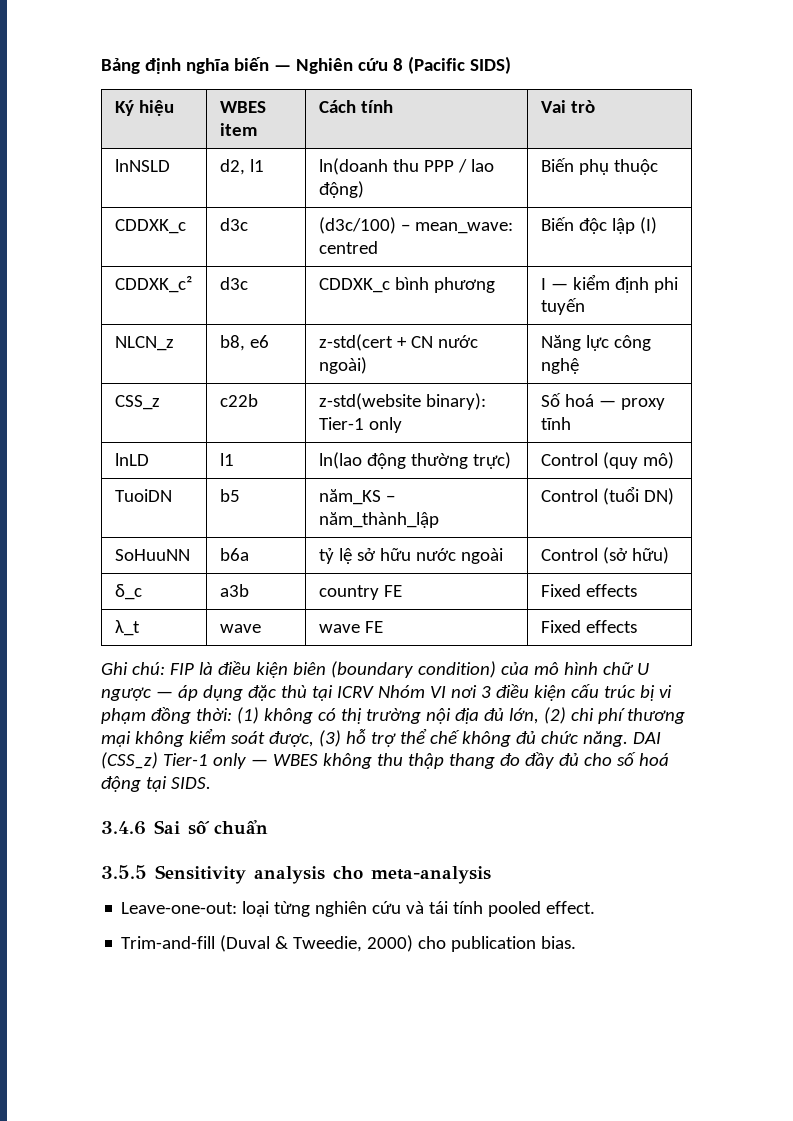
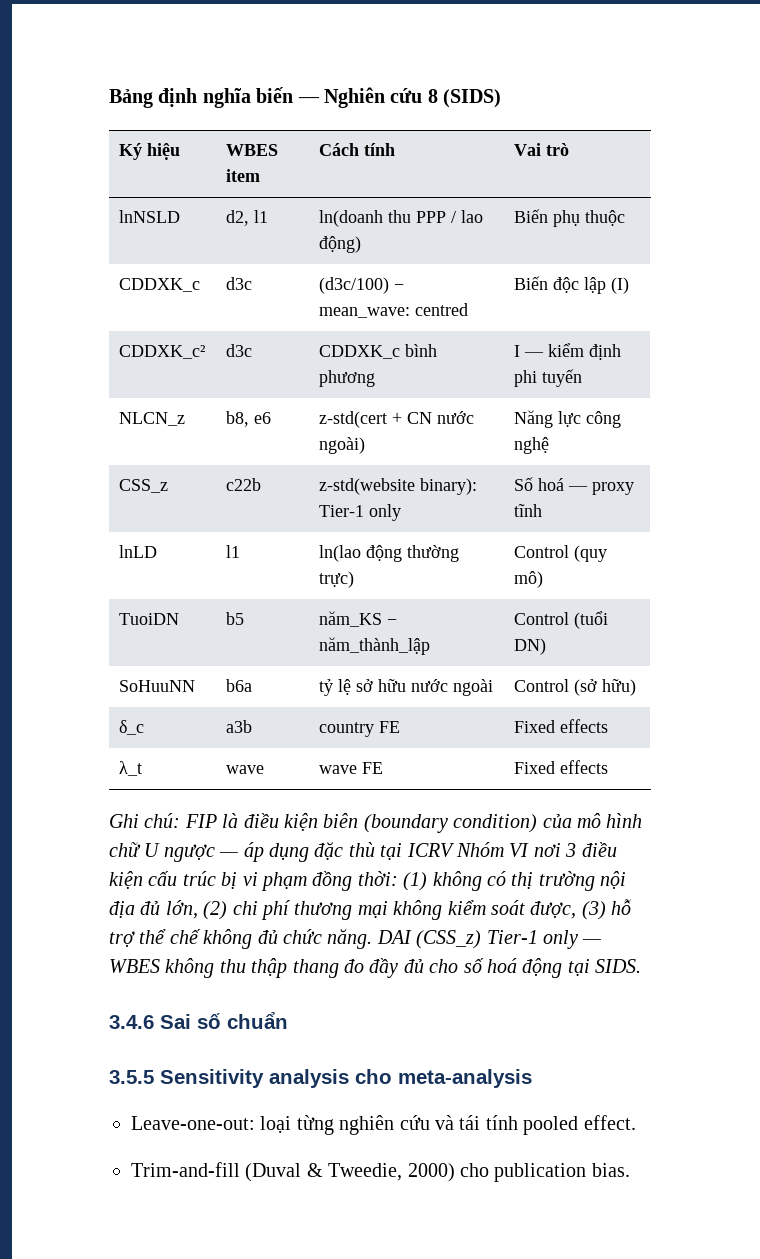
- Bảng định nghĩa biến — Nghiên cứu 8 (Pacific SIDS)
+ Bảng định nghĩa biến — Nghiên cứu 8 (SIDS)

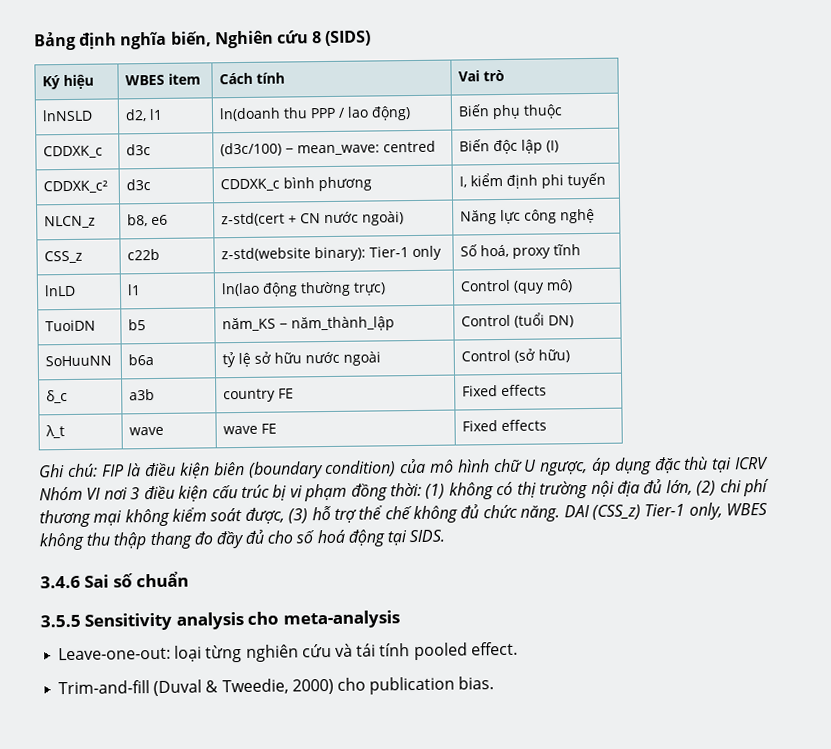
- Bảng định nghĩa biến — Nghiên cứu 8 (SIDS)
+ Bảng định nghĩa biến, Nghiên cứu 8 (SIDS)
- CDDXK_c² | d3c | CDDXK_c bình phương | I — kiểm định phi tuyến
+ CDDXK_c² | d3c | CDDXK_c bình phương | I, kiểm định phi tuyến
- CSS_z | c22b | z-std(website binary): Tier-1 only | Số hoá — proxy tĩnh
+ CSS_z | c22b | z-std(website binary): Tier-1 only | Số hoá, proxy tĩnh
- Ghi chú: FIP là điều kiện biên (boundary condition) của mô hình chữ U ngược — áp dụng đặc thù tại ICRV Nhóm VI nơi 3 điều kiện cấu trúc bị vi phạm đồng thời: (1) không có thị trường nội địa đủ lớn, (2) chi phí thương mại không kiểm soát được, (3) hỗ trợ thể chế không đủ chức năng.
+ Ghi chú: FIP là điều kiện biên (boundary condition) của mô hình chữ U ngược, áp dụng đặc thù tại ICRV Nhóm VI nơi 3 điều kiện cấu trúc bị vi phạm đồng thời: (1) không có thị trường nội địa đủ lớn, (2) chi phí thương mại không kiểm soát được, (3) hỗ trợ thể chế không đủ chức năng.
- DAI (CSS_z) Tier-1 only — WBES không thu thập thang đo đầy đủ cho số hoá động tại SIDS.
+ DAI (CSS_z) Tier-1 only, WBES không thu thập thang đo đầy đủ cho số hoá động tại SIDS.

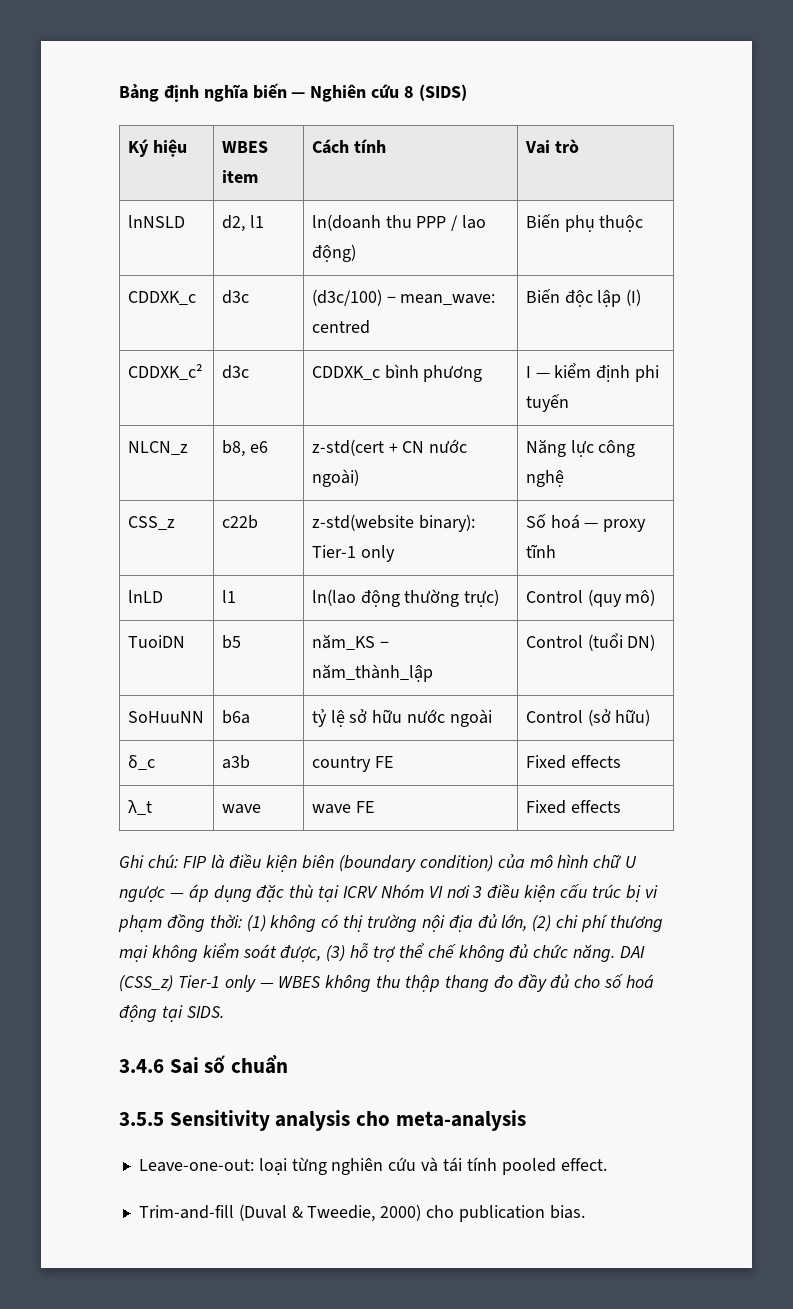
- Bảng định nghĩa biến, Nghiên cứu 8 (SIDS)
+ Bảng định nghĩa biến — Nghiên cứu 8 (SIDS)
- CDDXK_c² | d3c | CDDXK_c bình phương | I, kiểm định phi tuyến
+ CDDXK_c² | d3c | CDDXK_c bình phương | I — kiểm định phi tuyến
- CSS_z | c22b | z-std(website binary): Tier-1 only | Số hoá, proxy tĩnh
+ CSS_z | c22b | z-std(website binary): Tier-1 only | Số hoá — proxy tĩnh
- Ghi chú: FIP là điều kiện biên (boundary condition) của mô hình chữ U ngược, áp dụng đặc thù tại ICRV Nhóm VI nơi 3 điều kiện cấu trúc bị vi phạm đồng thời: (1) không có thị trường nội địa đủ lớn, (2) chi phí thương mại không kiểm soát được, (3) hỗ trợ thể chế không đủ chức năng.
+ Ghi chú: FIP là điều kiện biên (boundary condition) của mô hình chữ U ngược — áp dụng đặc thù tại ICRV Nhóm VI nơi 3 điều kiện cấu trúc bị vi phạm đồng thời: (1) không có thị trường nội địa đủ lớn, (2) chi phí thương mại không kiểm soát được, (3) hỗ trợ thể chế không đủ chức năng.
- DAI (CSS_z) Tier-1 only, WBES không thu thập thang đo đầy đủ cho số hoá động tại SIDS.
+ DAI (CSS_z) Tier-1 only — WBES không thu thập thang đo đầy đủ cho số hoá động tại SIDS.

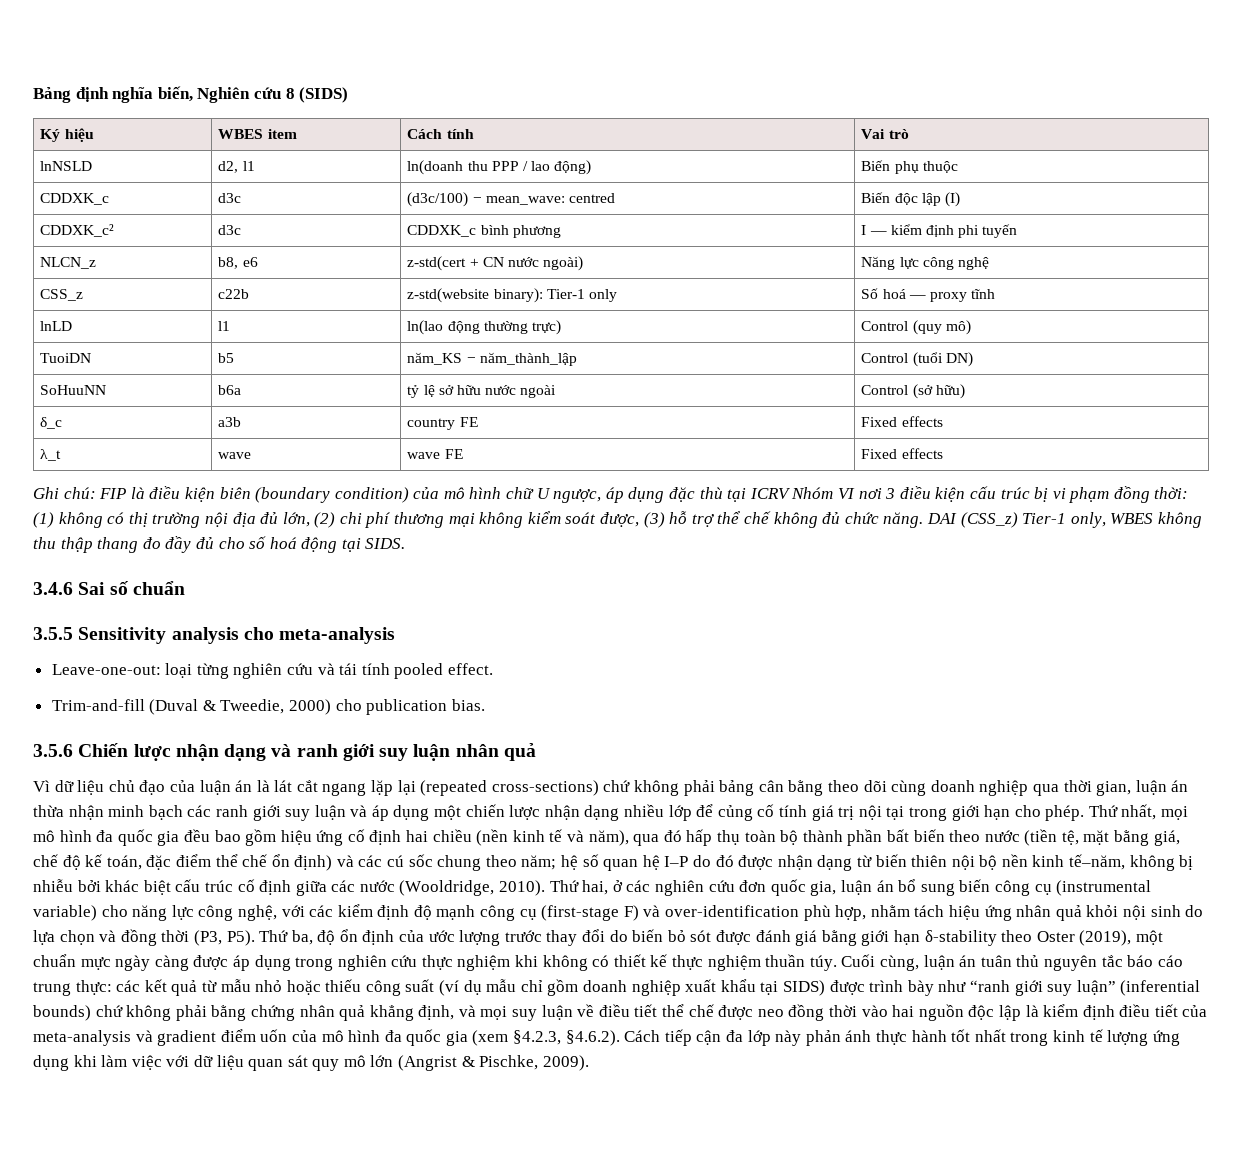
- Bảng định nghĩa biến — Nghiên cứu 8 (SIDS)
+ Bảng định nghĩa biến, Nghiên cứu 8 (SIDS)
- Ghi chú: FIP là điều kiện biên (boundary condition) của mô hình chữ U ngược — áp dụng đặc thù tại ICRV Nhóm VI nơi 3 điều kiện cấu trúc bị vi phạm đồng thời: (1) không có thị trường nội địa đủ lớn, (2) chi phí thương mại không kiểm soát được, (3) hỗ trợ thể chế không đủ chức năng.
+ Ghi chú: FIP là điều kiện biên (boundary condition) của mô hình chữ U ngược, áp dụng đặc thù tại ICRV Nhóm VI nơi 3 điều kiện cấu trúc bị vi phạm đồng thời: (1) không có thị trường nội địa đủ lớn, (2) chi phí thương mại không kiểm soát được, (3) hỗ trợ thể chế không đủ chức năng.
- DAI (CSS_z) Tier-1 only — WBES không thu thập thang đo đầy đủ cho số hoá động tại SIDS.
+ DAI (CSS_z) Tier-1 only, WBES không thu thập thang đo đầy đủ cho số hoá động tại SIDS.
+ 3.5.6 Chiến lược nhận dạng và ranh giới suy luận nhân quả
+ Vì dữ liệu chủ đạo của luận án là lát cắt ngang lặp lại (repeated cross-sections) chứ không phải bảng cân bằng theo dõi cùng doanh nghiệp qua thời gian, luận án thừa nhận minh bạch các ranh giới suy luận và áp dụng một chiến lược nhận dạng nhiều lớp để củng cố tính giá trị nội tại trong giới hạn cho phép. Thứ nhất, mọi mô hình đa quốc gia đều bao gồm hiệu ứng cố định hai chiều (nền kinh tế và năm), qua đó hấp thụ toàn bộ thành phần bất biến theo nước (tiền tệ, mặt bằng giá, chế độ kế toán, đặc điểm thể chế ổn định) và các cú sốc chung theo năm; hệ số quan hệ I–P do đó được nhận dạng từ biến thiên nội bộ nền kinh tế–năm, không bị nhiễu bởi khác biệt cấu trúc cố định giữa các nước (Wooldridge, 2010). Thứ hai, ở các nghiên cứu đơn quốc gia, luận án bổ sung biến công cụ (instrumental variable) cho năng lực công nghệ, với các kiểm định độ mạnh công cụ (first-stage F) và over-identification phù hợp, nhằm tách hiệu ứng nhân quả khỏi nội sinh do lựa chọn và đồng thời (P3, P5). Thứ ba, độ ổn định của ước lượng trước thay đổi do biến bỏ sót được đánh giá bằng giới hạn δ-stability theo Oster (2019), một chuẩn mực ngày càng được áp dụng trong nghiên cứu thực nghiệm khi không có thiết kế thực nghiệm thuần túy. Cuối cùng, luận án tuân thủ nguyên tắc báo cáo trung thực: các kết quả từ mẫu nhỏ hoặc thiếu công suất (ví dụ mẫu chỉ gồm doanh nghiệp xuất khẩu tại SIDS) được trình bày như “ranh giới suy luận” (inferential bounds) chứ không phải bằng chứng nhân quả khẳng định, và mọi suy luận về điều tiết thể chế được neo đồng thời vào hai nguồn độc lập là kiểm định điều tiết của meta-analysis và gradient điểm uốn của mô hình đa quốc gia (xem §4.2.3, §4.6.2). Cách tiếp cận đa lớp này phản ánh thực hành tốt nhất trong kinh tế lượng ứng dụng khi làm việc với dữ liệu quan sát quy mô lớn (Angrist & Pischke, 2009).

